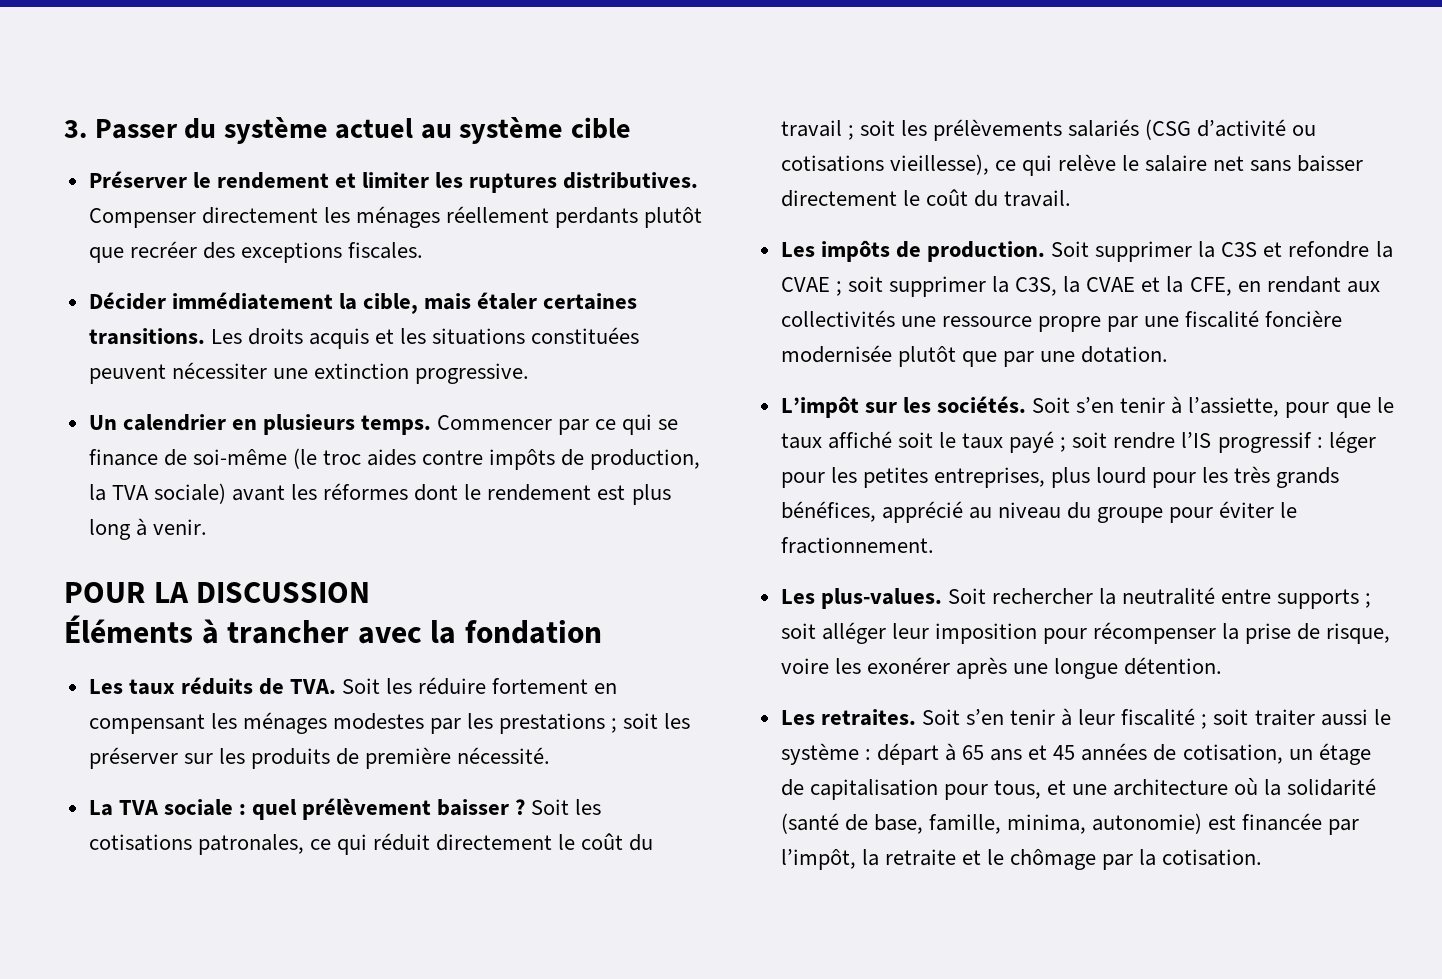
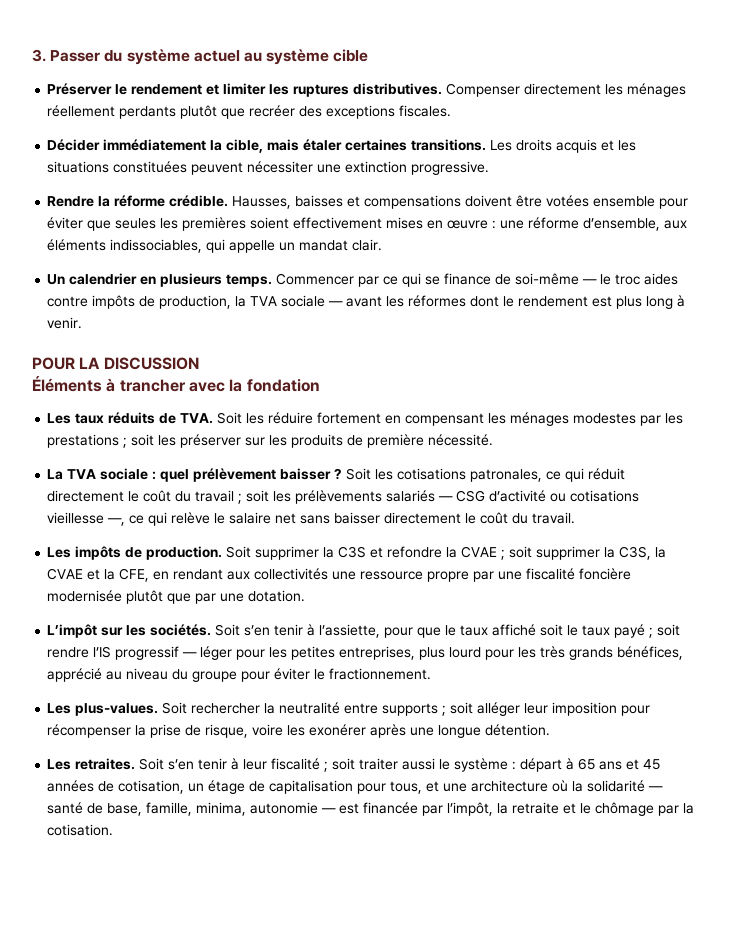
+ Rendre la réforme crédible. Hausses, baisses et compensations doivent être votées ensemble pour éviter que seules les premières soient effectivement mises en œuvre : une réforme d’ensemble, aux éléments indissociables, qui appelle un mandat clair.
- Commencer par ce qui se finance de soi-même (le troc aides contre impôts de production, la TVA sociale) avant les réformes dont le rendement est plus long à venir.
+ Commencer par ce qui se finance de soi-même — le troc aides contre impôts de production, la TVA sociale — avant les réformes dont le rendement est plus long à venir.
- Soit les cotisations patronales, ce qui réduit directement le coût du travail ; soit les prélèvements salariés (CSG d’activité ou cotisations vieillesse), ce qui relève le salaire net sans baisser directement le coût du travail.
+ Soit les cotisations patronales, ce qui réduit directement le coût du travail ; soit les prélèvements salariés — CSG d’activité ou cotisations vieillesse —, ce qui relève le salaire net sans baisser directement le coût du travail.
- Soit s’en tenir à l’assiette, pour que le taux affiché soit le taux payé ; soit rendre l’IS progressif : léger pour les petites entreprises, plus lourd pour les très grands bénéfices, apprécié au niveau du groupe pour éviter le fractionnement.
+ Soit s’en tenir à l’assiette, pour que le taux affiché soit le taux payé ; soit rendre l’IS progressif — léger pour les petites entreprises, plus lourd pour les très grands bénéfices, apprécié au niveau du groupe pour éviter le fractionnement.
- Soit s’en tenir à leur fiscalité ; soit traiter aussi le système : départ à 65 ans et 45 années de cotisation, un étage de capitalisation pour tous, et une architecture où la solidarité (santé de base, famille, minima, autonomie) est financée par l’impôt, la retraite et le chômage par la cotisation.
+ Soit s’en tenir à leur fiscalité ; soit traiter aussi le système : départ à 65 ans et 45 années de cotisation, un étage de capitalisation pour tous, et une architecture où la solidarité — santé de base, famille, minima, autonomie — est financée par l’impôt, la retraite et le chômage par la cotisation.

